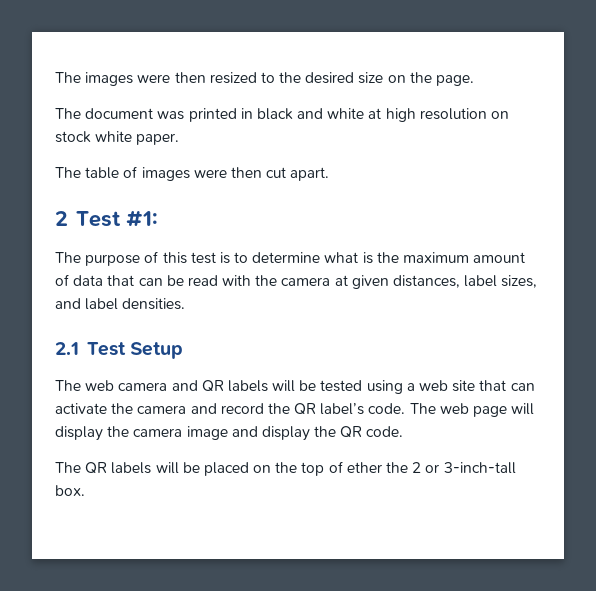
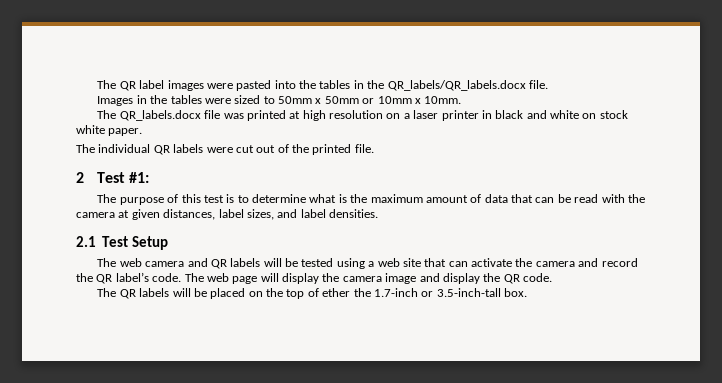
- The images were then resized to the desired size on the page.
- The document was printed in black and white at high resolution on stock white paper.
+ The QR label images were pasted into the tables in the QR_labels/QR_labels.docx file.
+ Images in the tables were sized to 50mm x 50mm or 10mm x 10mm.
+ The QR_labels.docx file was printed at high resolution on a laser printer in black and white on stock white paper.
- The table of images were then cut apart.
+ The individual QR labels were cut out of the printed file.
- The QR labels will be placed on the top of ether the 2 or 3-inch-tall box.
+ The QR labels will be placed on the top of ether the 1.7-inch or 3.5-inch-tall box.

